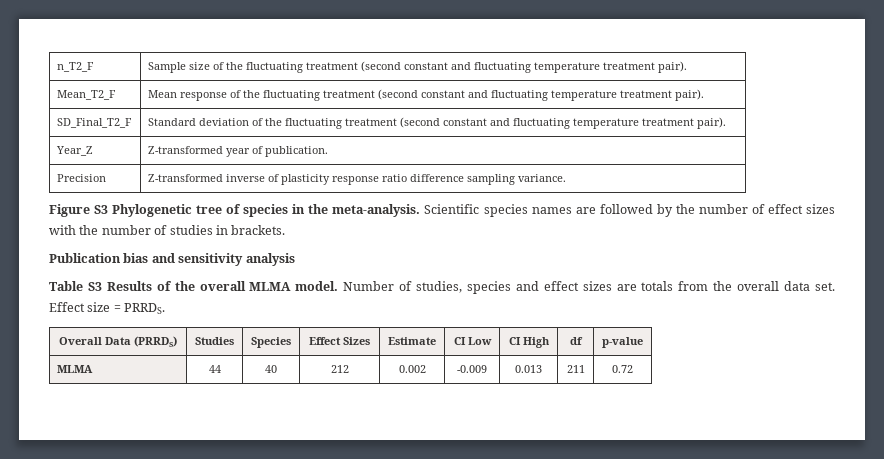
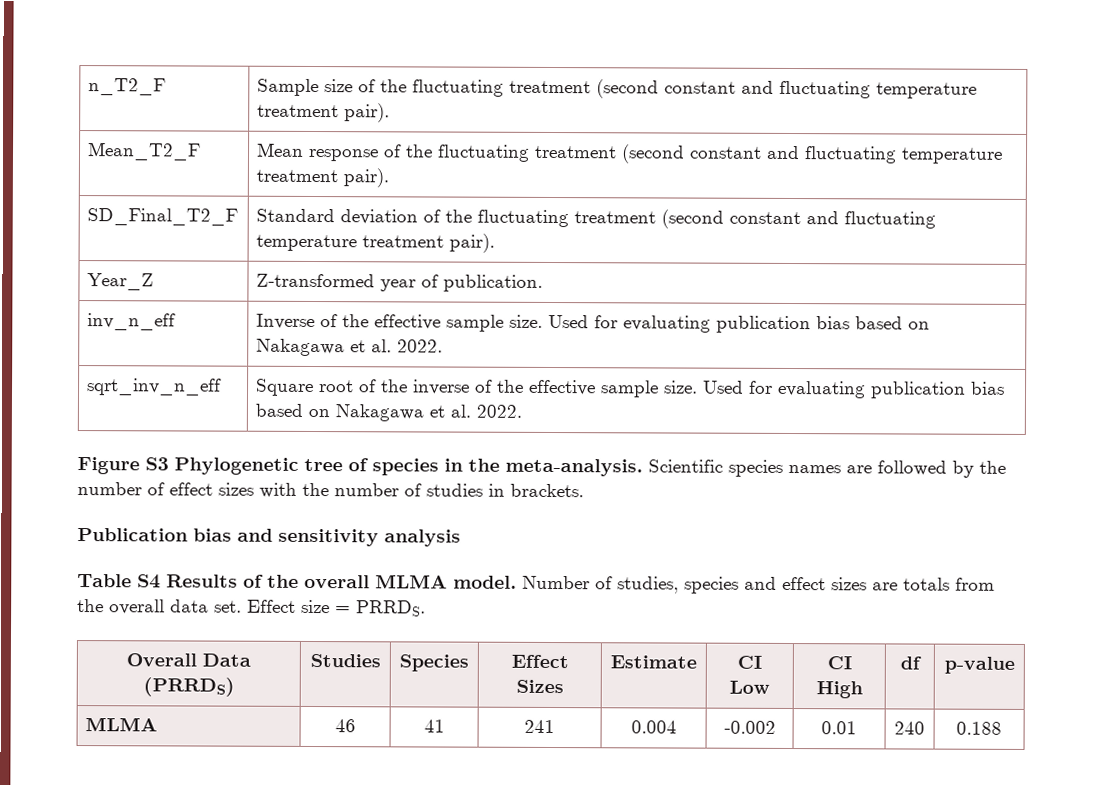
- Precision | Z-transformed inverse of plasticity response ratio difference sampling variance.
+ inv_n_eff | Inverse of the effective sample size. Used for evaluating publication bias based on Nakagawa et al. 2022.
+ sqrt_inv_n_eff | Square root of the inverse of the effective sample size. Used for evaluating publication bias based on Nakagawa et al. 2022.
- Table S3 Results of the overall MLMA model.
+ Table S4 Results of the overall MLMA model.
- MLMA | 44 | 40 | 212 | 0.002 | -0.009 | 0.013 | 211 | 0.72
+ MLMA | 46 | 41 | 241 | 0.004 | -0.002 | 0.01 | 240 | 0.188

